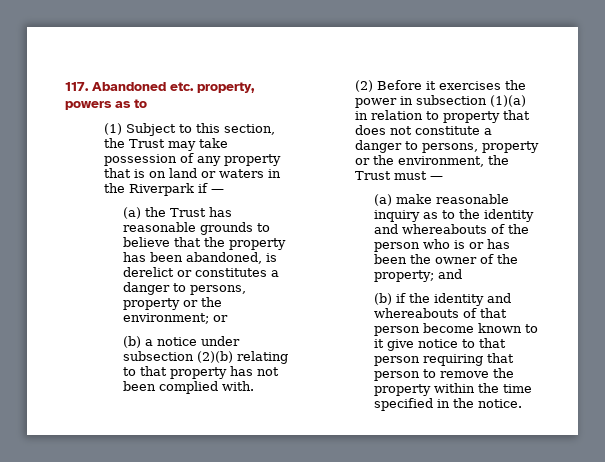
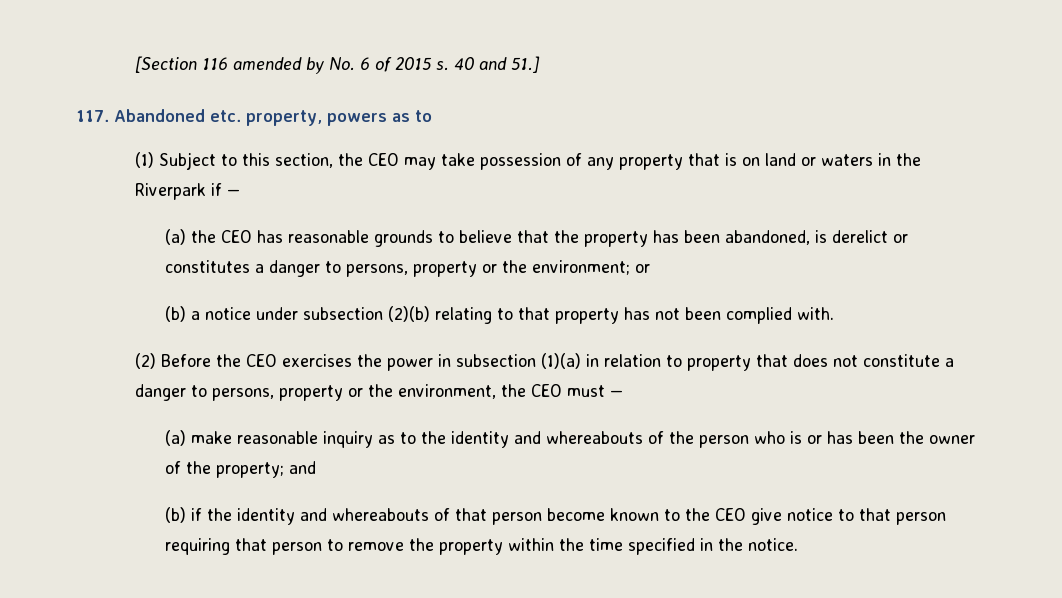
+ [Section 116 amended by No. 6 of 2015 s. 40 and 51.]
- (1) Subject to this section, the Trust may take possession of any property that is on land or waters in the Riverpark if —
+ (1) Subject to this section, the CEO may take possession of any property that is on land or waters in the Riverpark if —
- (a) the Trust has reasonable grounds to believe that the property has been abandoned, is derelict or constitutes a danger to persons, property or the environment; or
+ (a) the CEO has reasonable grounds to believe that the property has been abandoned, is derelict or constitutes a danger to persons, property or the environment; or
- (2) Before it exercises the power in subsection (1)(a) in relation to property that does not constitute a danger to persons, property or the environment, the Trust must —
+ (2) Before the CEO exercises the power in subsection (1)(a) in relation to property that does not constitute a danger to persons, property or the environment, the CEO must —
- (b) if the identity and whereabouts of that person become known to it give notice to that person requiring that person to remove the property within the time specified in the notice.
+ (b) if the identity and whereabouts of that person become known to the CEO give notice to that person requiring that person to remove the property within the time specified in the notice.

